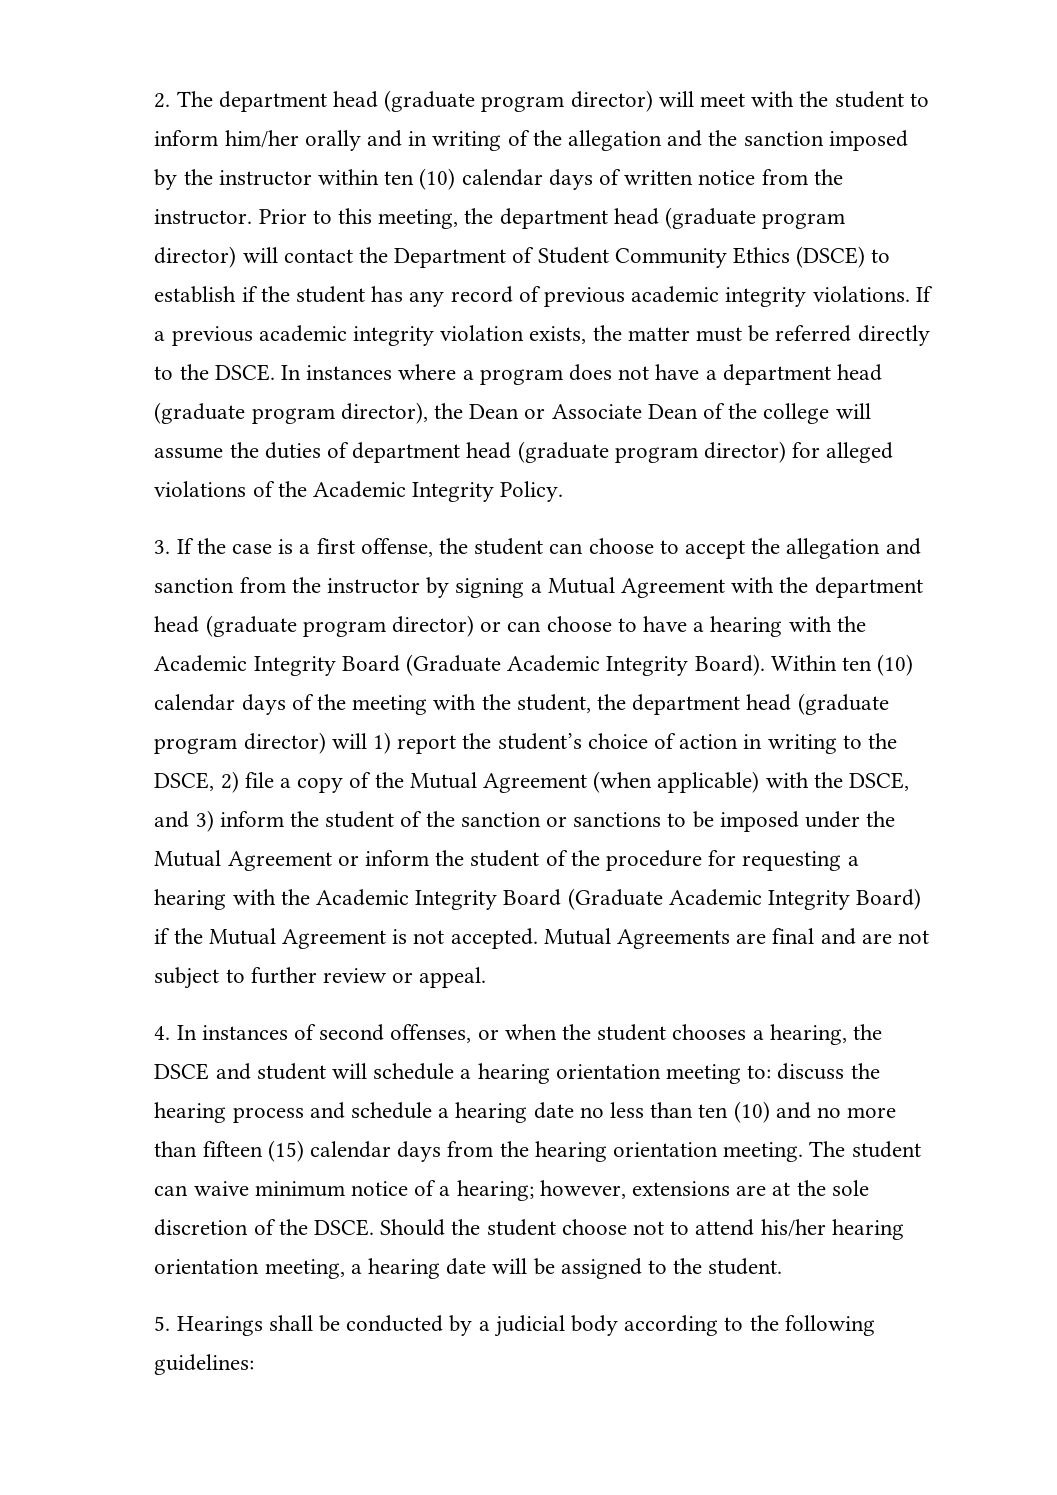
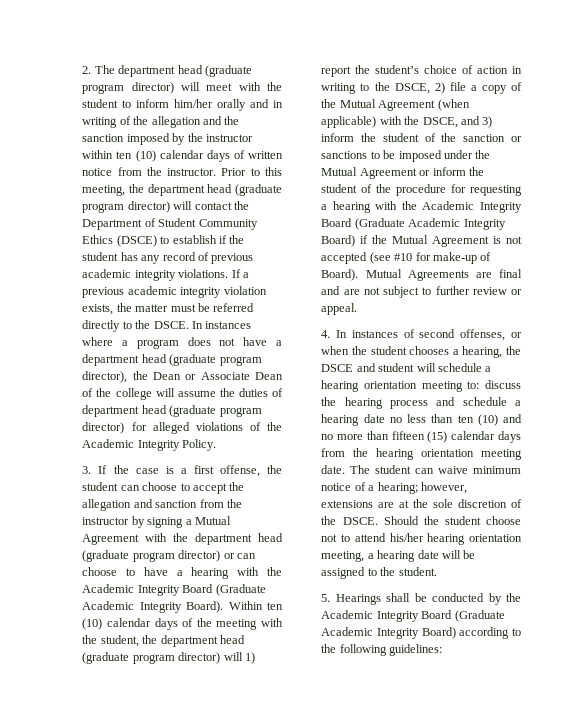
- Within ten (10) calendar days of the meeting with the student, the department head (graduate program director) will 1) report the student’s choice of action in writing to the DSCE, 2) file a copy of the Mutual Agreement (when applicable) with the DSCE, and 3) inform the student of the sanction or sanctions to be imposed under the Mutual Agreement or inform the student of the procedure for requesting a hearing with the Academic Integrity Board (Graduate Academic Integrity Board) if the Mutual Agreement is not accepted.
+ Within ten (10) calendar days of the meeting with the student, the department head (graduate program director) will 1) report the student’s choice of action in writing to the DSCE, 2) file a copy of the Mutual Agreement (when applicable) with the DSCE, and 3) inform the student of the sanction or sanctions to be imposed under the Mutual Agreement or inform the student of the procedure for requesting a hearing with the Academic Integrity Board (Graduate Academic Integrity Board) if the Mutual Agreement is not accepted (see #10 for make-up of Board).
- 4. In instances of second offenses, or when the student chooses a hearing, the DSCE and student will schedule a hearing orientation meeting to: discuss the hearing process and schedule a hearing date no less than ten (10) and no more than fifteen (15) calendar days from the hearing orientation meeting.
+ 4. In instances of second offenses, or when the student chooses a hearing, the DSCE and student will schedule a hearing orientation meeting to: discuss the hearing process and schedule a hearing date no less than ten (10) and no more than fifteen (15) calendar days from the hearing orientation meeting date.
- 5. Hearings shall be conducted by a judicial body according to the following guidelines:
+ 5. Hearings shall be conducted by the Academic Integrity Board (Graduate Academic Integrity Board) according to the following guidelines:

